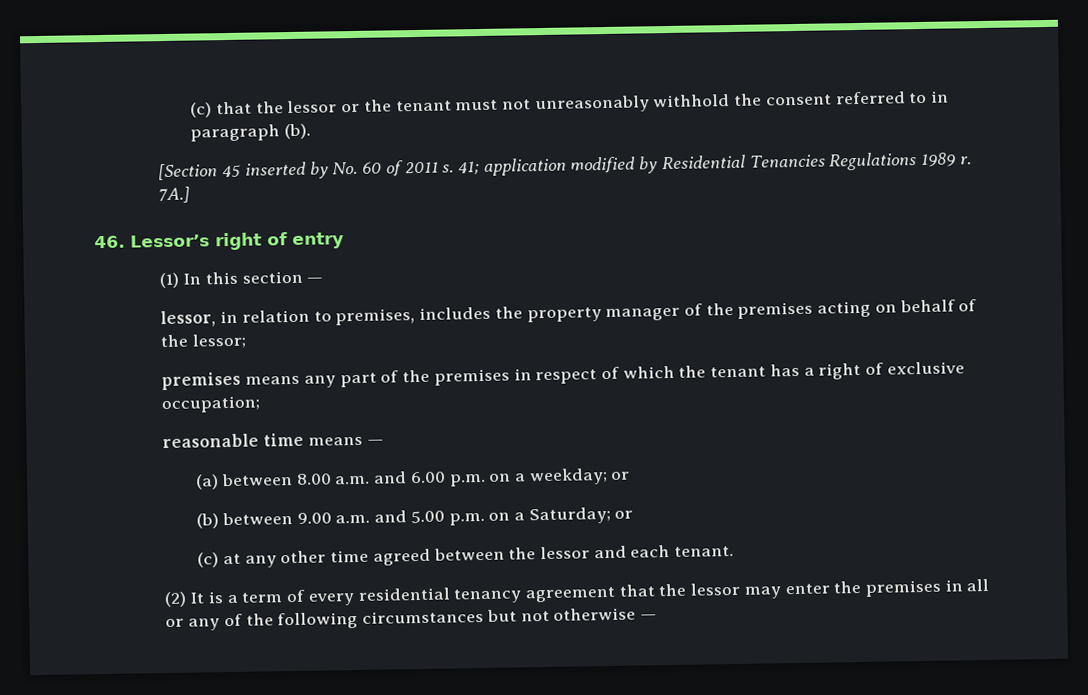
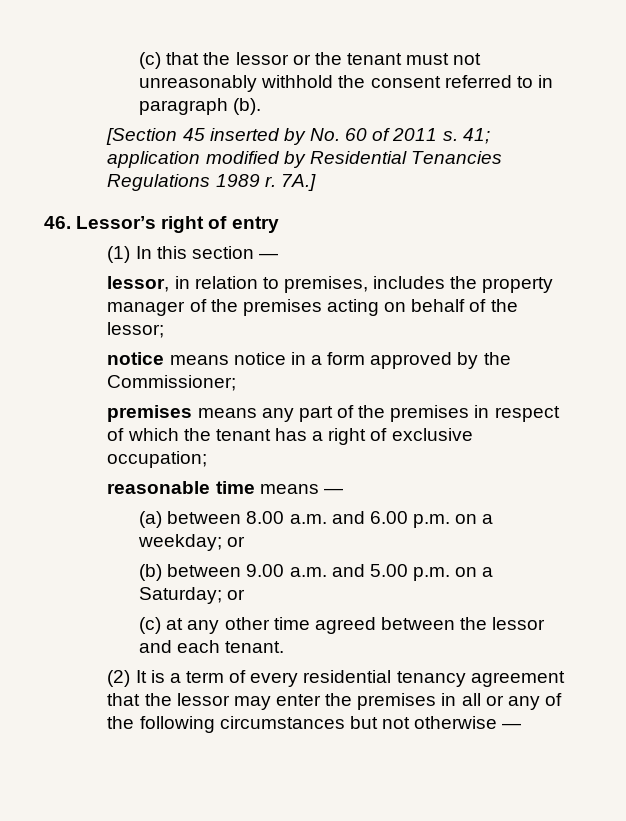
+ notice means notice in a form approved by the Commissioner;

